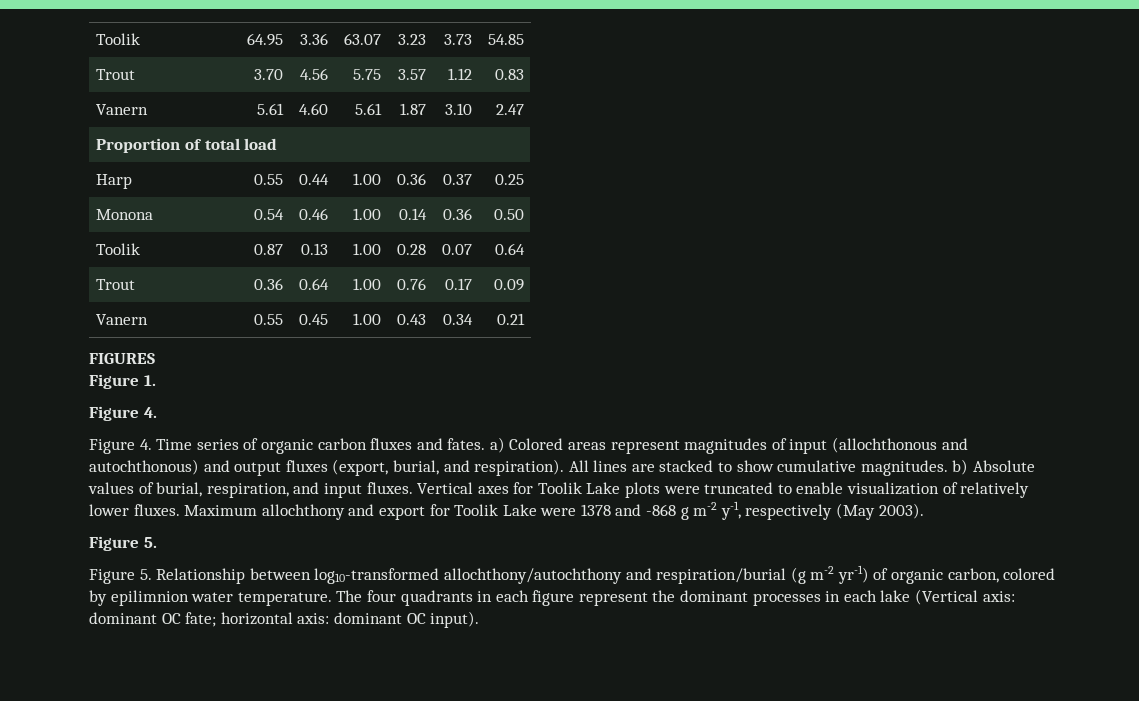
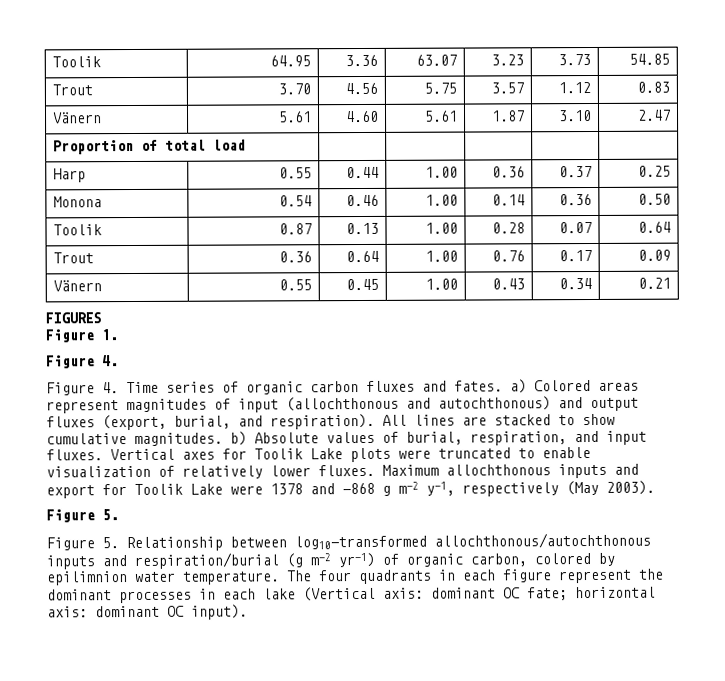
- Vanern | 5.61 | 4.60 | 5.61 | 1.87 | 3.10 | 2.47
+ Vänern | 5.61 | 4.60 | 5.61 | 1.87 | 3.10 | 2.47
- Vanern | 0.55 | 0.45 | 1.00 | 0.43 | 0.34 | 0.21
+ Vänern | 0.55 | 0.45 | 1.00 | 0.43 | 0.34 | 0.21
- Maximum allochthony and export for Toolik Lake were 1378 and -868 g m-2 y-1, respectively (May 2003).
+ Maximum allochthonous inputs and export for Toolik Lake were 1378 and -868 g m-2 y-1, respectively (May 2003).
- Figure 5. Relationship between log10-transformed allochthony/autochthony and respiration/burial (g m-2 yr-1) of organic carbon, colored by epilimnion water temperature.
+ Figure 5. Relationship between log10-transformed allochthonous/autochthonous inputs and respiration/burial (g m-2 yr-1) of organic carbon, colored by epilimnion water temperature.

